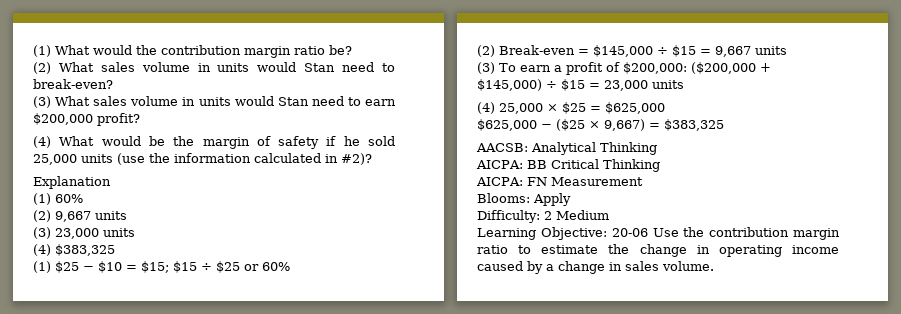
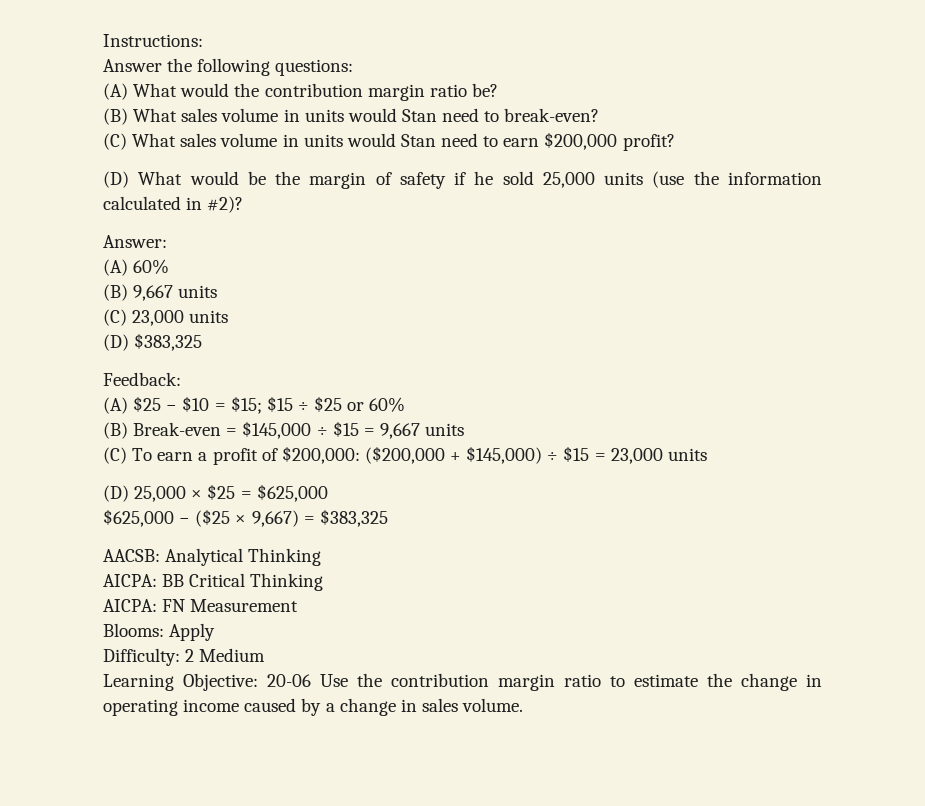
- (1) What would the contribution margin ratio be?
+ Instructions:
+ Answer the following questions:
+ (A) What would the contribution margin ratio be?
- (2) What sales volume in units would Stan need to break-even?
+ (B) What sales volume in units would Stan need to break-even?
- (3) What sales volume in units would Stan need to earn $200,000 profit?
+ (C) What sales volume in units would Stan need to earn $200,000 profit?
- (4) What would be the margin of safety if he sold 25,000 units (use the information calculated in #2)?
+ (D) What would be the margin of safety if he sold 25,000 units (use the information calculated in #2)?
- Explanation
- (1) 60%
- (2) 9,667 units
- (3) 23,000 units
- (4) $383,325
- (1) $25 − $10 = $15; $15 ÷ $25 or 60%
+ Answer:
+ (A) 60%
+ (B) 9,667 units
+ (C) 23,000 units
+ (D) $383,325
+ Feedback:
+ (A) $25 − $10 = $15; $15 ÷ $25 or 60%
- (2) Break-even = $145,000 ÷ $15 = 9,667 units
+ (B) Break-even = $145,000 ÷ $15 = 9,667 units
- (3) To earn a profit of $200,000: ($200,000 + $145,000) ÷ $15 = 23,000 units
+ (C) To earn a profit of $200,000: ($200,000 + $145,000) ÷ $15 = 23,000 units
- (4) 25,000 × $25 = $625,000
+ (D) 25,000 × $25 = $625,000

